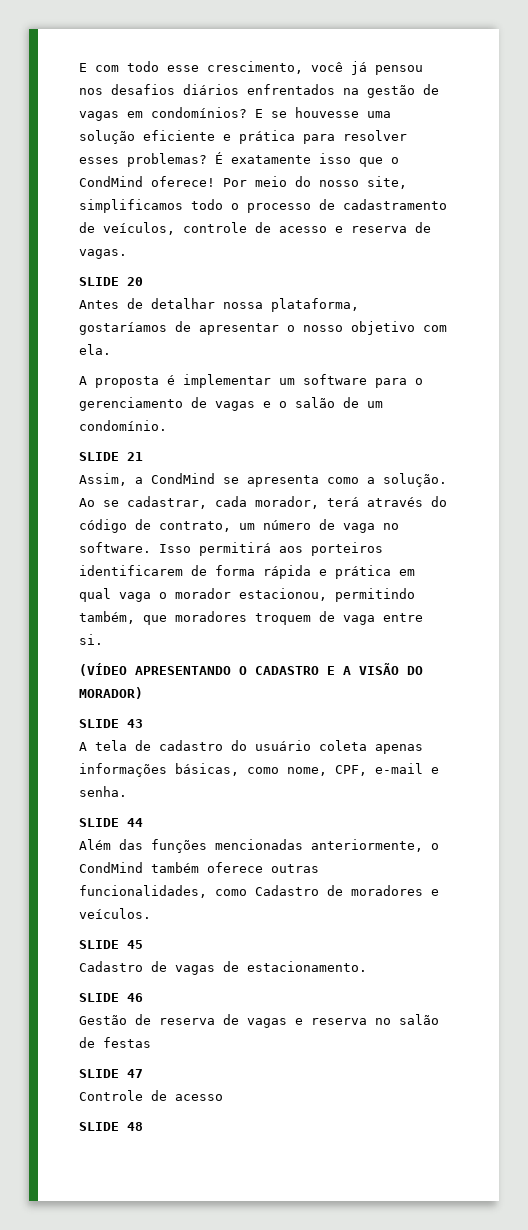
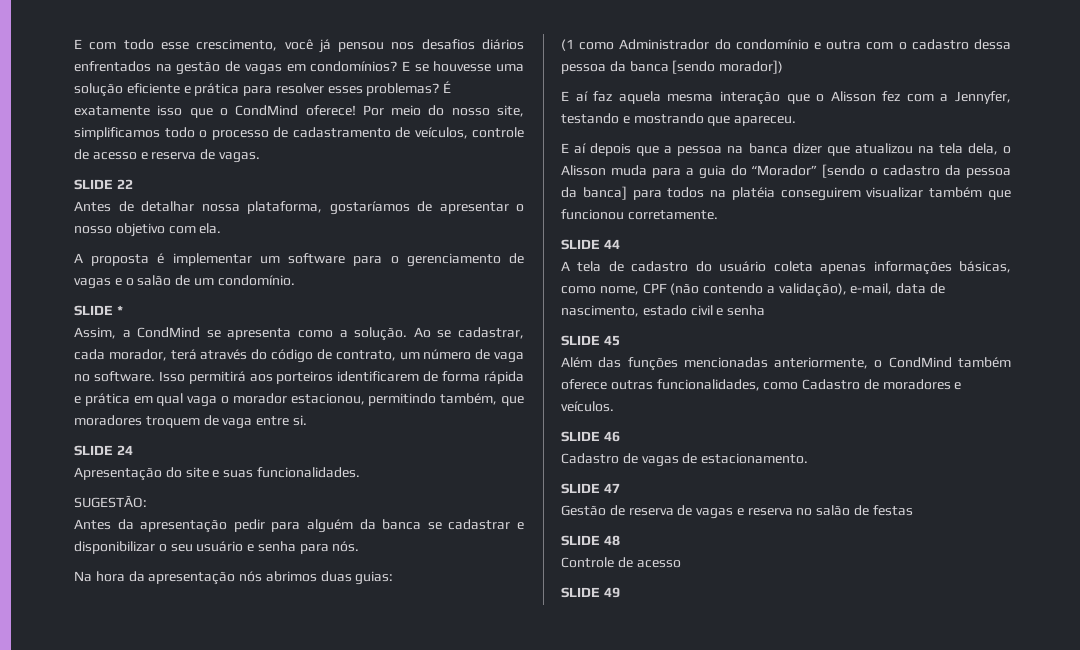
- SLIDE 20
+ SLIDE 22
- SLIDE 21
+ SLIDE *
- (VÍDEO APRESENTANDO O CADASTRO E A VISÃO DO MORADOR)
- SLIDE 43
+ SLIDE 24
+ Apresentação do site e suas funcionalidades.
+ SUGESTÃO:
+ Antes da apresentação pedir para alguém da banca se cadastrar e disponibilizar o seu usuário e senha para nós.
+ Na hora da apresentação nós abrimos duas guias:
+ (1 como Administrador do condomínio e outra com o cadastro dessa pessoa da banca [sendo morador])
+ E aí faz aquela mesma interação que o Alisson fez com a Jennyfer, testando e mostrando que apareceu.
+ E aí depois que a pessoa na banca dizer que atualizou na tela dela, o Alisson muda para a guia do “Morador” [sendo o cadastro da pessoa da banca] para todos na platéia conseguirem visualizar também que funcionou corretamente.
+ SLIDE 44
- A tela de cadastro do usuário coleta apenas informações básicas, como nome, CPF, e-mail e senha.
- SLIDE 44
+ A tela de cadastro do usuário coleta apenas informações básicas, como nome, CPF (não contendo a validação), e-mail, data de nascimento, estado civil e senha
+ SLIDE 45
- SLIDE 45
+ SLIDE 46
- SLIDE 46
+ SLIDE 47
- SLIDE 47
+ SLIDE 48
- SLIDE 48
+ SLIDE 49

